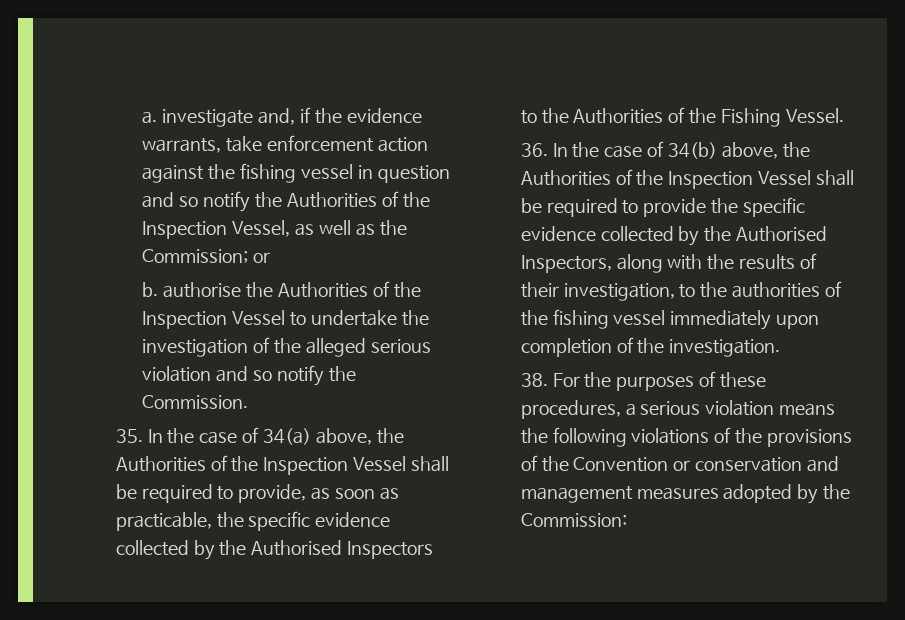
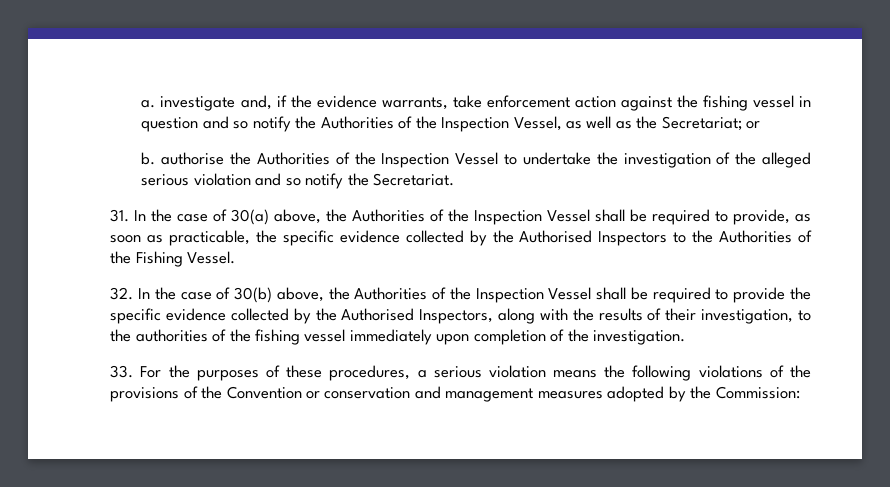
- a. investigate and, if the evidence warrants, take enforcement action against the fishing vessel in question and so notify the Authorities of the Inspection Vessel, as well as the Commission; or
+ a. investigate and, if the evidence warrants, take enforcement action against the fishing vessel in question and so notify the Authorities of the Inspection Vessel, as well as the Secretariat; or
- b. authorise the Authorities of the Inspection Vessel to undertake the investigation of the alleged serious violation and so notify the Commission.
- 35. In the case of 34(a) above, the Authorities of the Inspection Vessel shall be required to provide, as soon as practicable, the specific evidence collected by the Authorised Inspectors to the Authorities of the Fishing Vessel.
+ b. authorise the Authorities of the Inspection Vessel to undertake the investigation of the alleged serious violation and so notify the Secretariat.
+ 31. In the case of 30(a) above, the Authorities of the Inspection Vessel shall be required to provide, as soon as practicable, the specific evidence collected by the Authorised Inspectors to the Authorities of the Fishing Vessel.
- 36. In the case of 34(b) above, the Authorities of the Inspection Vessel shall be required to provide the specific evidence collected by the Authorised Inspectors, along with the results of their investigation, to the authorities of the fishing vessel immediately upon completion of the investigation.
+ 32. In the case of 30(b) above, the Authorities of the Inspection Vessel shall be required to provide the specific evidence collected by the Authorised Inspectors, along with the results of their investigation, to the authorities of the fishing vessel immediately upon completion of the investigation.
- 38. For the purposes of these procedures, a serious violation means the following violations of the provisions of the Convention or conservation and management measures adopted by the Commission:
+ 33. For the purposes of these procedures, a serious violation means the following violations of the provisions of the Convention or conservation and management measures adopted by the Commission:

